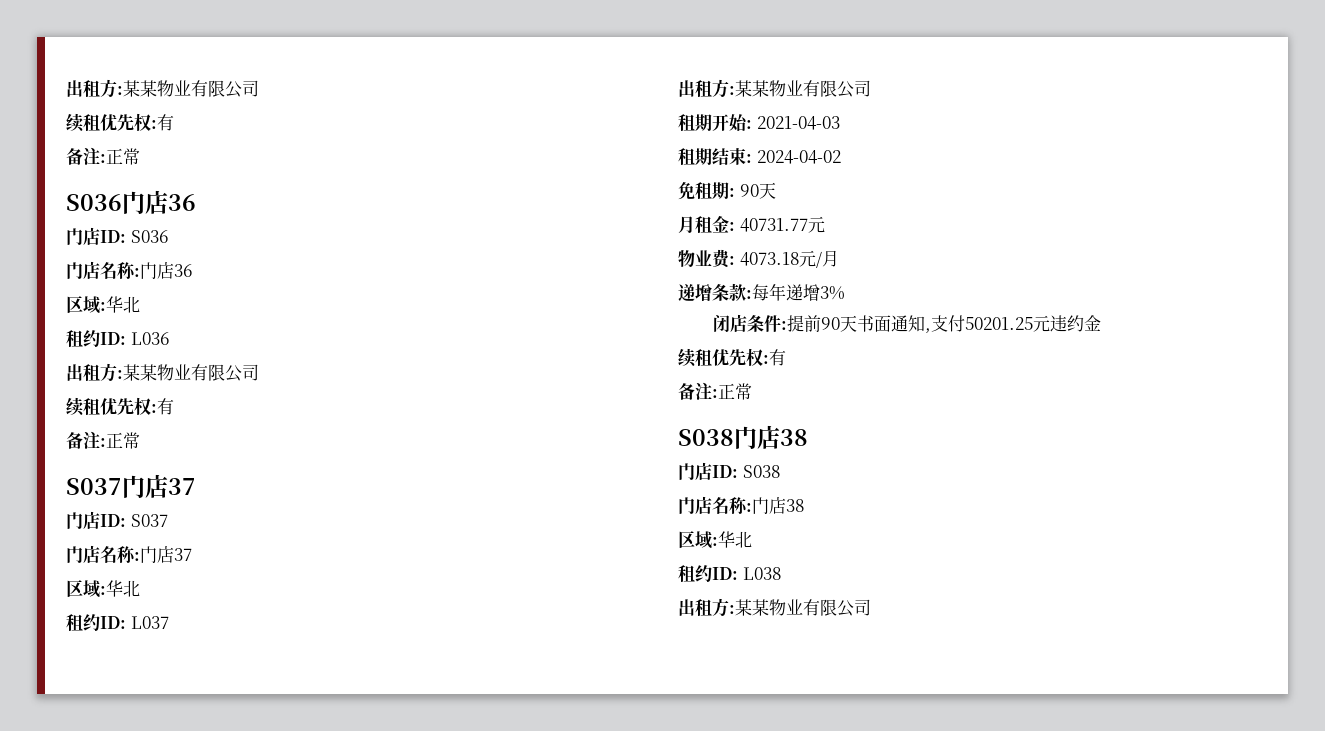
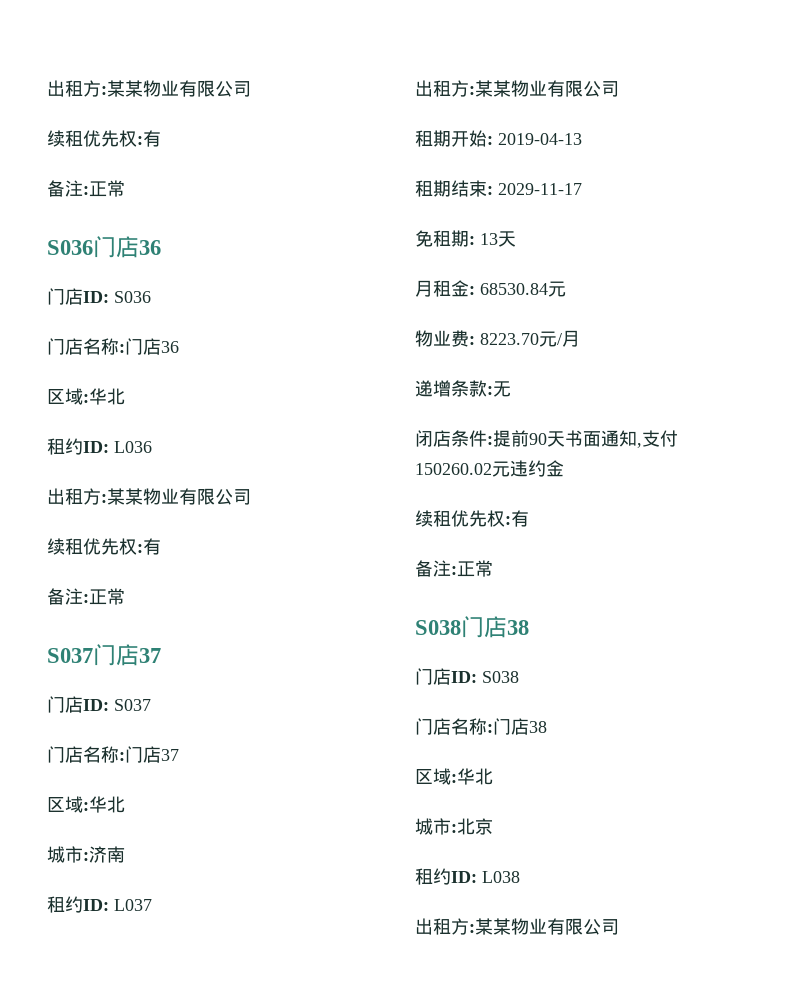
+ 城市:济南
- 租期开始: 2021-04-03
+ 租期开始: 2019-04-13
- 租期结束: 2024-04-02
+ 租期结束: 2029-11-17
- 免租期: 90天
+ 免租期: 13天
- 月租金: 40731.77元
+ 月租金: 68530.84元
- 物业费: 4073.18元/月
+ 物业费: 8223.70元/月
- 递增条款:每年递增3%
+ 递增条款:无
- 闭店条件:提前90天书面通知,支付50201.25元违约金
+ 闭店条件:提前90天书面通知,支付150260.02元违约金
+ 城市:北京

